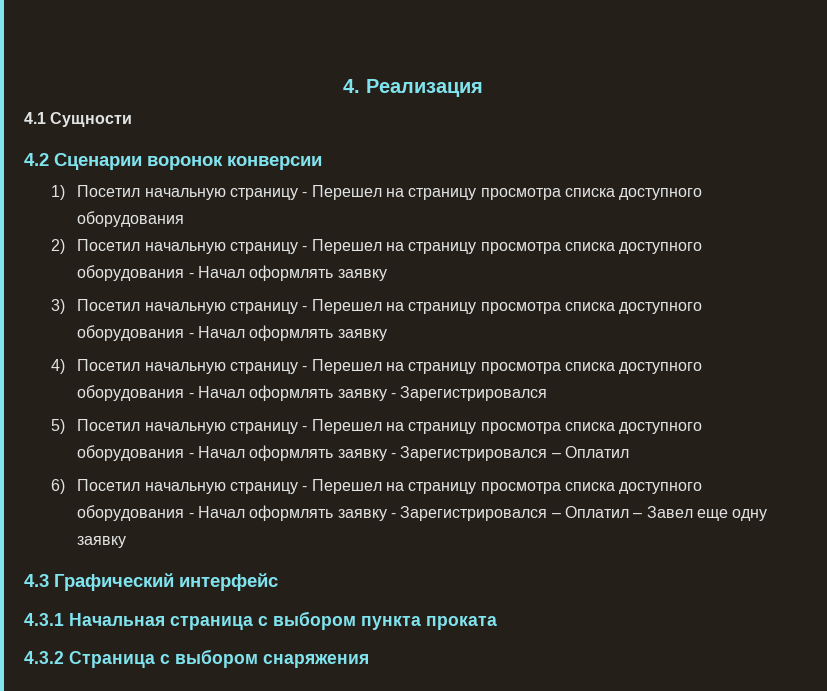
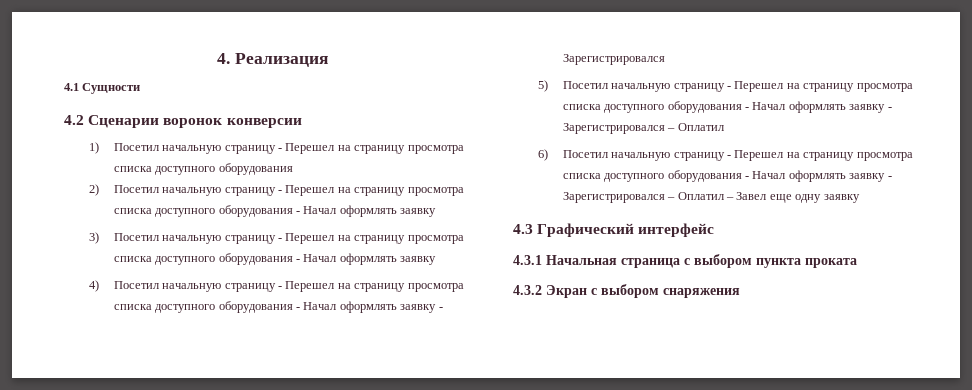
- 4.3.2 Страница с выбором снаряжения
+ 4.3.2 Экран с выбором снаряжения

